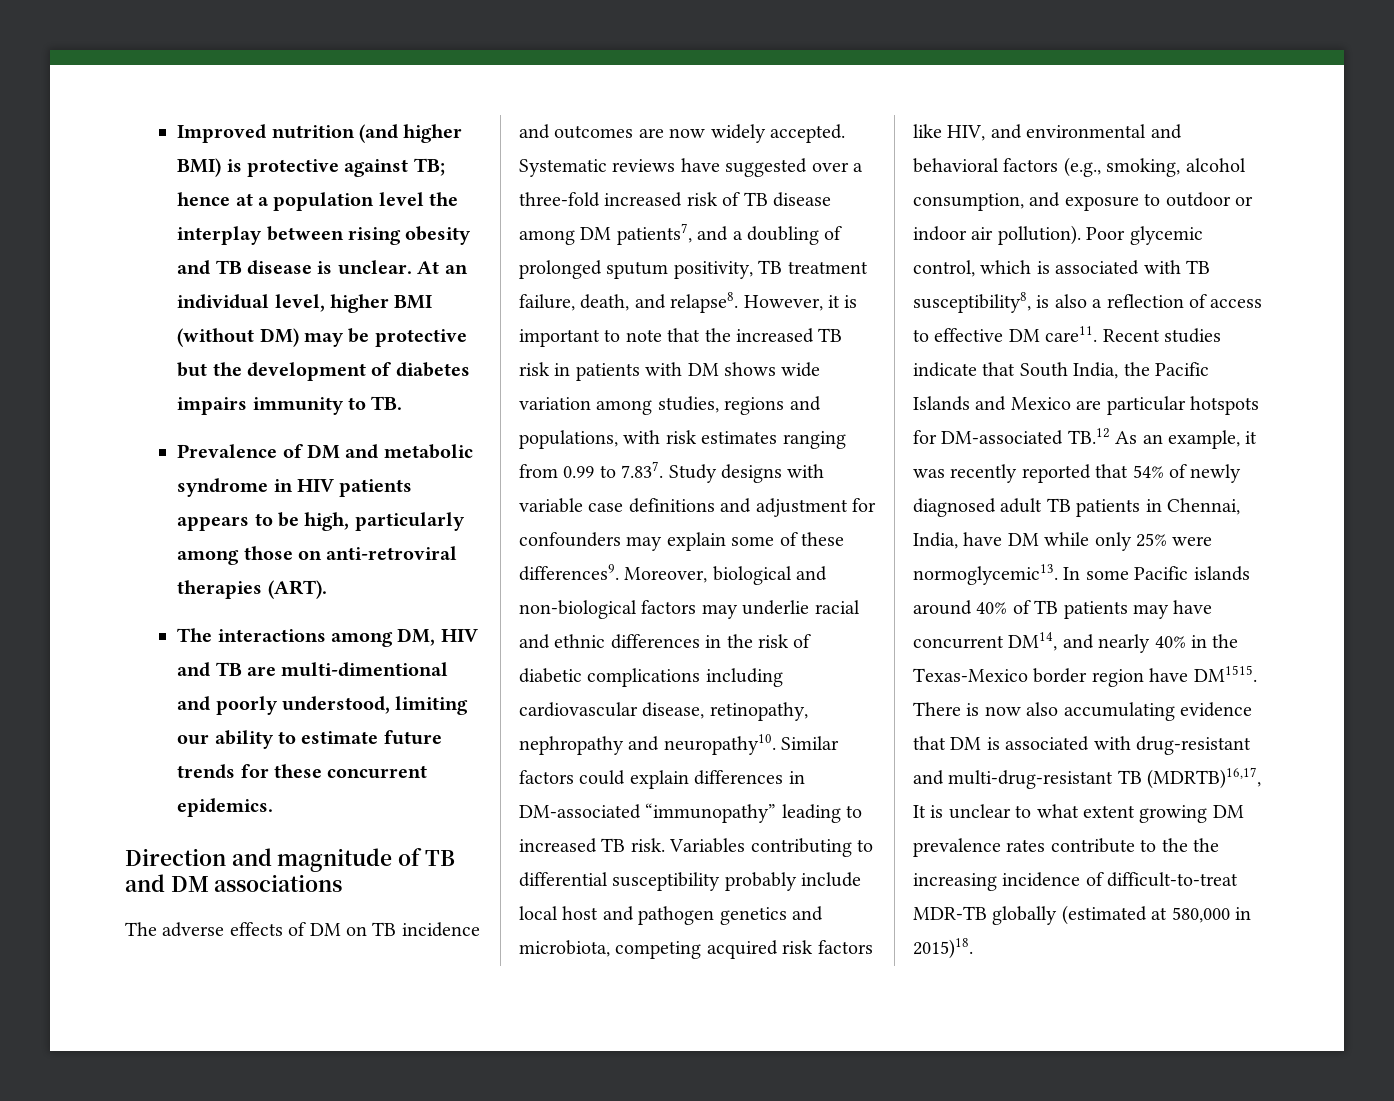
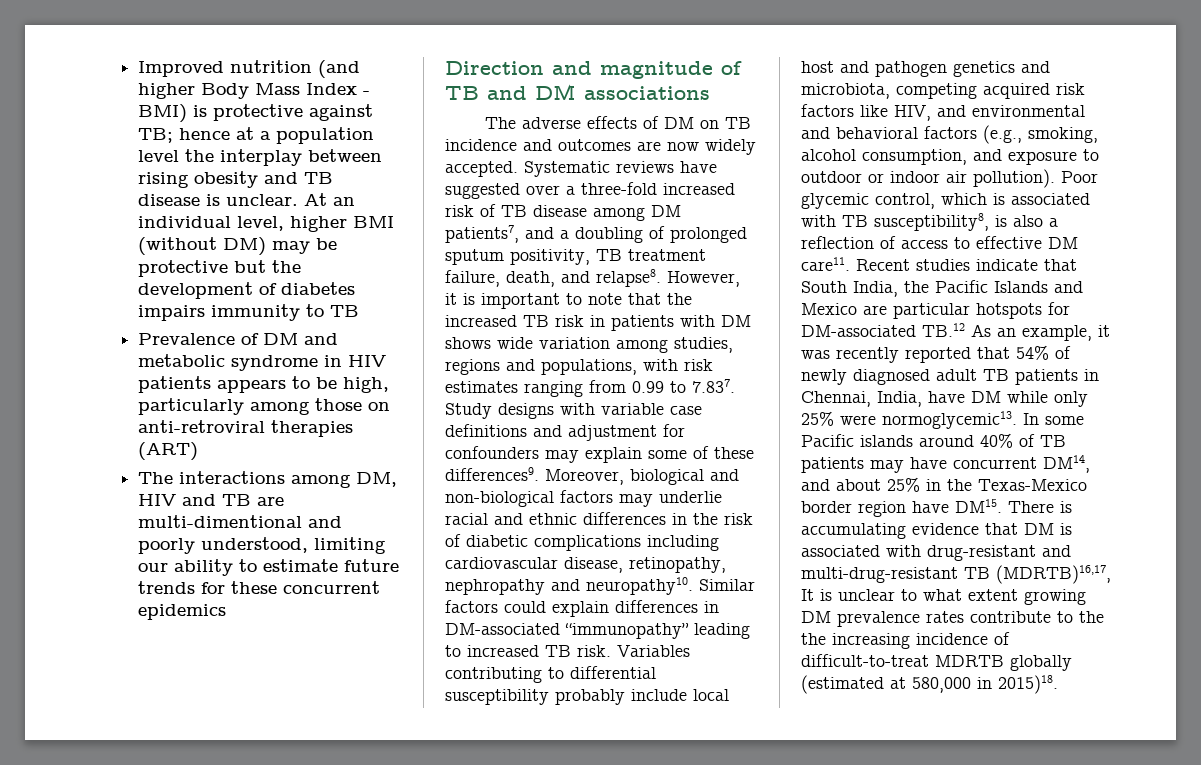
- Improved nutrition (and higher BMI) is protective against TB; hence at a population level the interplay between rising obesity and TB disease is unclear.
+ Improved nutrition (and higher Body Mass Index - BMI) is protective against TB; hence at a population level the interplay between rising obesity and TB disease is unclear.
- At an individual level, higher BMI (without DM) may be protective but the development of diabetes impairs immunity to TB.
+ At an individual level, higher BMI (without DM) may be protective but the development of diabetes impairs immunity to TB
- Prevalence of DM and metabolic syndrome in HIV patients appears to be high, particularly among those on anti-retroviral therapies (ART).
+ Prevalence of DM and metabolic syndrome in HIV patients appears to be high, particularly among those on anti-retroviral therapies (ART)
- The interactions among DM, HIV and TB are multi-dimentional and poorly understood, limiting our ability to estimate future trends for these concurrent epidemics.
+ The interactions among DM, HIV and TB are multi-dimentional and poorly understood, limiting our ability to estimate future trends for these concurrent epidemics
- In some Pacific islands around 40% of TB patients may have concurrent DM14, and nearly 40% in the Texas-Mexico border region have DM1515.
+ In some Pacific islands around 40% of TB patients may have concurrent DM14, and about 25% in the Texas-Mexico border region have DM15.
- There is now also accumulating evidence that DM is associated with drug-resistant and multi-drug-resistant TB (MDRTB)16,17, It is unclear to what extent growing DM prevalence rates contribute to the the increasing incidence of difficult-to-treat MDR-TB globally (estimated at 580,000 in 2015)18.
+ There is accumulating evidence that DM is associated with drug-resistant and multi-drug-resistant TB (MDRTB)16,17, It is unclear to what extent growing DM prevalence rates contribute to the the increasing incidence of difficult-to-treat MDRTB globally (estimated at 580,000 in 2015)18.

